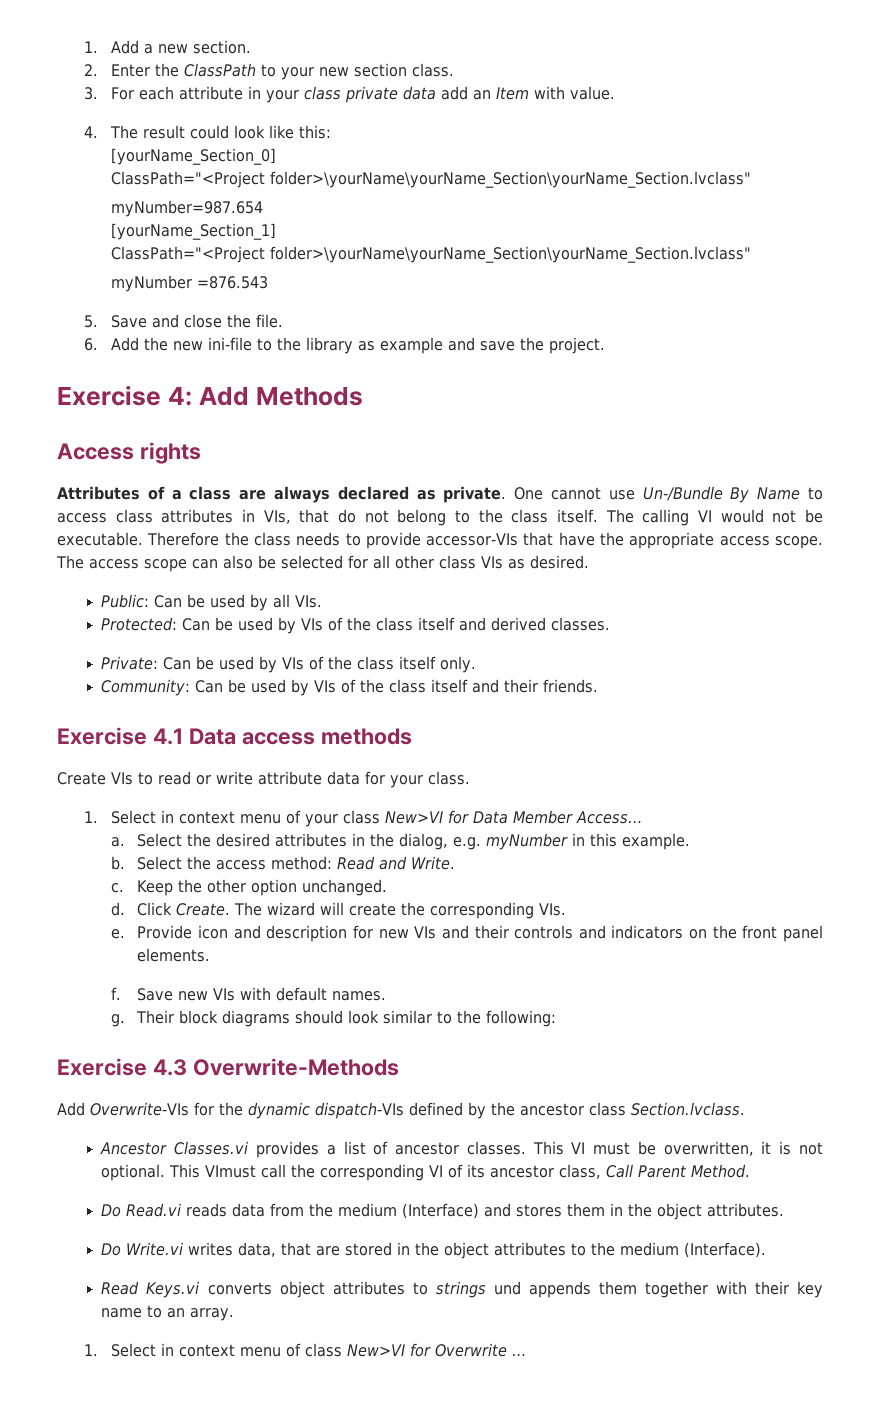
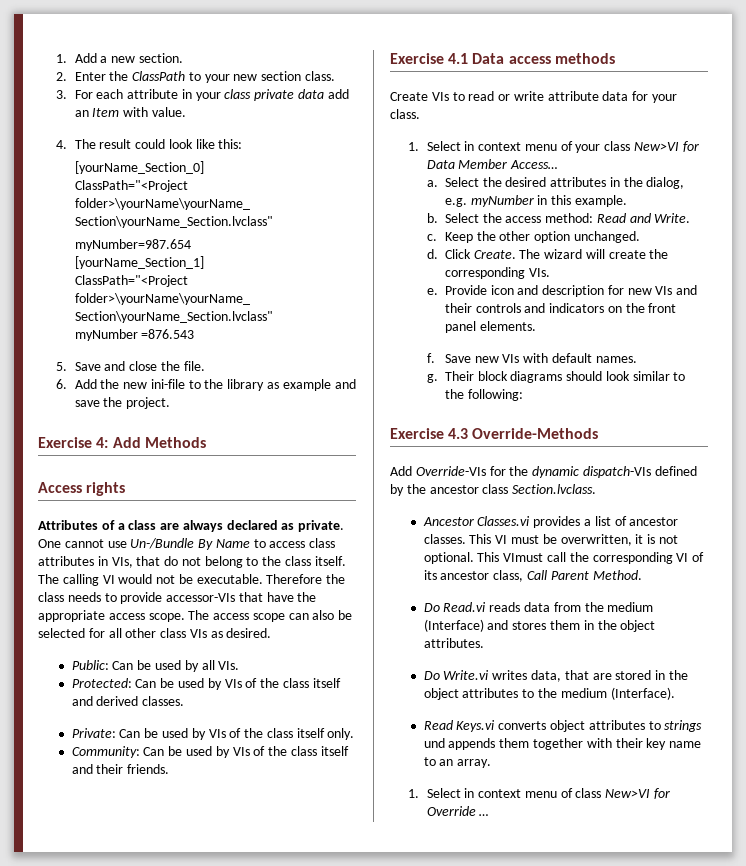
- Exercise 4.3 Overwrite-Methods
- Add Overwrite-VIs for the dynamic dispatch-VIs defined by the ancestor class Section.lvclass.
+ Exercise 4.3 Override-Methods
+ Add Override-VIs for the dynamic dispatch-VIs defined by the ancestor class Section.lvclass.
- 1. Select in context menu of class New>VI for Overwrite …
+ 1. Select in context menu of class New>VI for Override …

